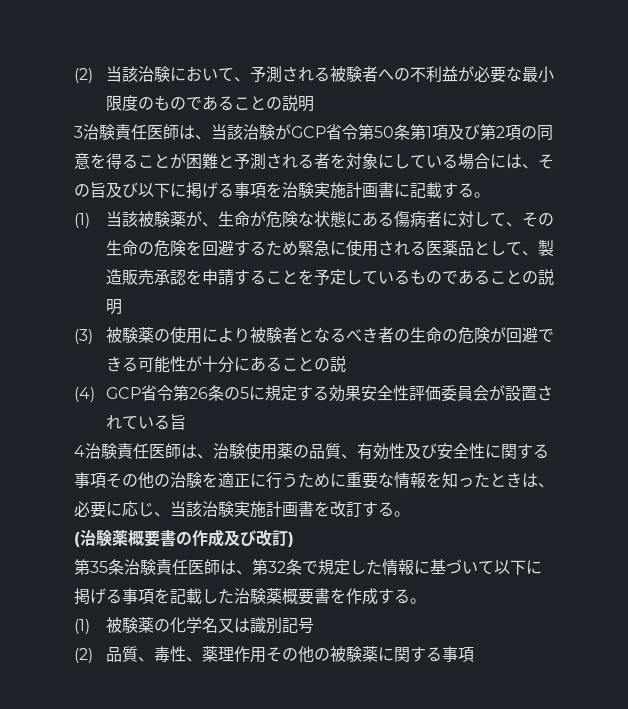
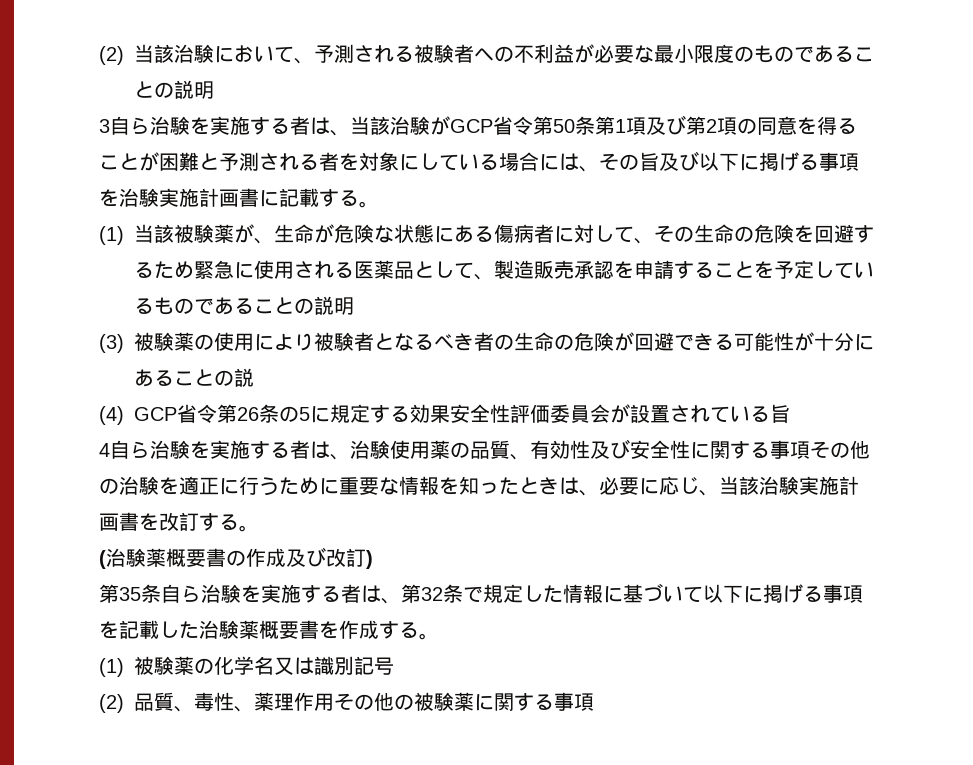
- 3治験責任医師は、当該治験がGCP省令第50条第1項及び第2項の同意を得ることが困難と予測される者を対象にしている場合には、その旨及び以下に掲げる事項を治験実施計画書に記載する。
+ 3自ら治験を実施する者は、当該治験がGCP省令第50条第1項及び第2項の同意を得ることが困難と予測される者を対象にしている場合には、その旨及び以下に掲げる事項を治験実施計画書に記載する。
- 4治験責任医師は、治験使用薬の品質、有効性及び安全性に関する事項その他の治験を適正に行うために重要な情報を知ったときは、必要に応じ、当該治験実施計画書を改訂する。
+ 4自ら治験を実施する者は、治験使用薬の品質、有効性及び安全性に関する事項その他の治験を適正に行うために重要な情報を知ったときは、必要に応じ、当該治験実施計画書を改訂する。
- 第35条治験責任医師は、第32条で規定した情報に基づいて以下に掲げる事項を記載した治験薬概要書を作成する。
+ 第35条自ら治験を実施する者は、第32条で規定した情報に基づいて以下に掲げる事項を記載した治験薬概要書を作成する。

